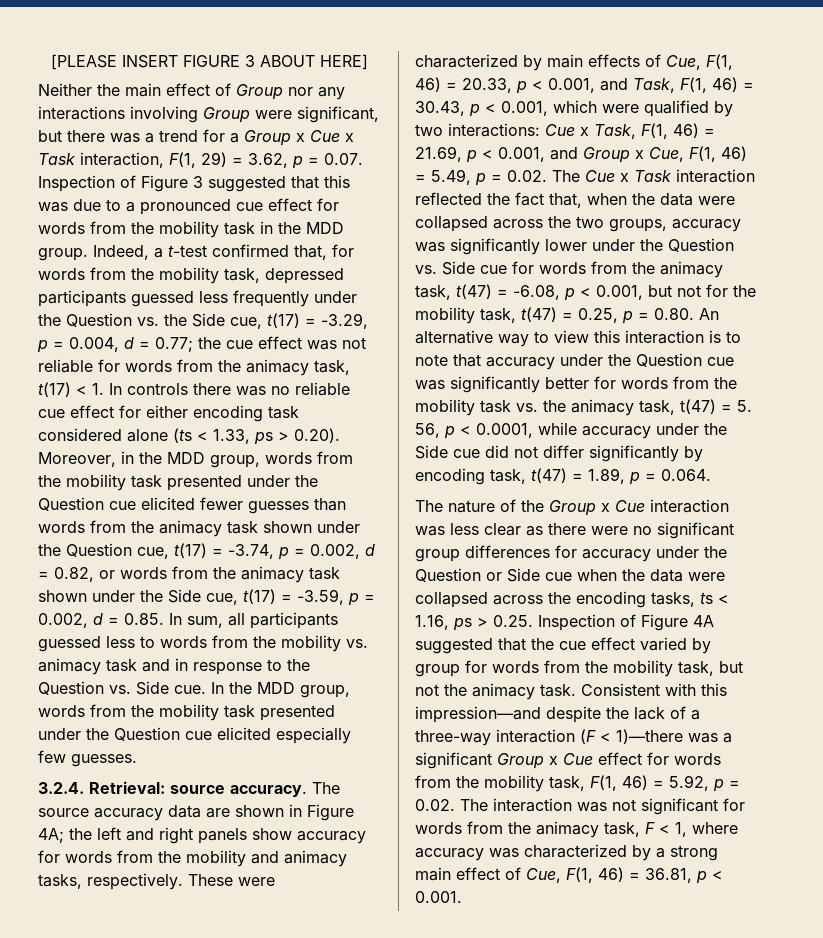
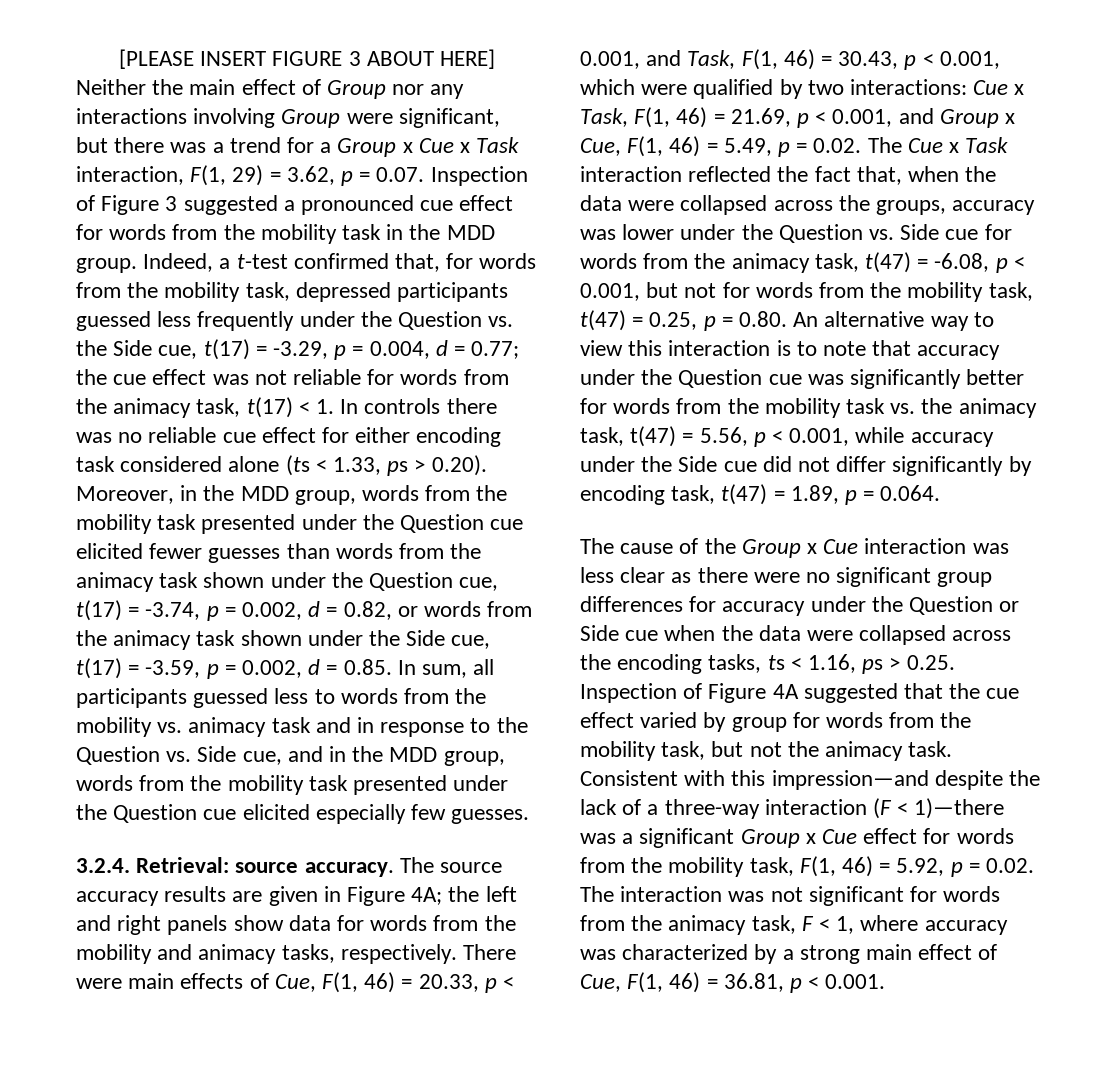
- Neither the main effect of Group nor any interactions involving Group were significant, but there was a trend for a Group x Cue x Task interaction, F(1, 29) = 3.62, p = 0.07. Inspection of Figure 3 suggested that this was due to a pronounced cue effect for words from the mobility task in the MDD group.
+ Neither the main effect of Group nor any interactions involving Group were significant, but there was a trend for a Group x Cue x Task interaction, F(1, 29) = 3.62, p = 0.07. Inspection of Figure 3 suggested a pronounced cue effect for words from the mobility task in the MDD group.
- the cue effect was not reliable for words from the animacy task, t(17) < 1. In controls there was no reliable cue effect for either encoding task considered alone (ts < 1.33, ps > 0.20). Moreover, in the MDD group, words from the mobility task presented under the Question cue elicited fewer guesses than words from the animacy task shown under the Question cue, t(17) = -3.74, p = 0.002, d = 0.82, or words from the animacy task shown under the Side cue, t(17) = -3.59, p = 0.002, d = 0.85. In sum, all participants guessed less to words from the mobility vs. animacy task and in response to the Question vs. Side cue. In the MDD group, words from the mobility task presented under the Question cue elicited especially few guesses.
+ the cue effect was not reliable for words from the animacy task, t(17) < 1. In controls there was no reliable cue effect for either encoding task considered alone (ts < 1.33, ps > 0.20). Moreover, in the MDD group, words from the mobility task presented under the Question cue elicited fewer guesses than words from the animacy task shown under the Question cue, t(17) = -3.74, p = 0.002, d = 0.82, or words from the animacy task shown under the Side cue, t(17) = -3.59, p = 0.002, d = 0.85. In sum, all participants guessed less to words from the mobility vs. animacy task and in response to the Question vs. Side cue, and in the MDD group, words from the mobility task presented under the Question cue elicited especially few guesses.
- The source accuracy data are shown in Figure 4A; the left and right panels show accuracy for words from the mobility and animacy tasks, respectively.
+ The source accuracy results are given in Figure 4A; the left and right panels show data for words from the mobility and animacy tasks, respectively.
- These were characterized by main effects of Cue, F(1, 46) = 20.33, p < 0.001, and Task, F(1, 46) = 30.43, p < 0.001, which were qualified by two interactions:
+ There were main effects of Cue, F(1, 46) = 20.33, p < 0.001, and Task, F(1, 46) = 30.43, p < 0.001, which were qualified by two interactions:
- Cue x Task, F(1, 46) = 21.69, p < 0.001, and Group x Cue, F(1, 46) = 5.49, p = 0.02. The Cue x Task interaction reflected the fact that, when the data were collapsed across the two groups, accuracy was significantly lower under the Question vs. Side cue for words from the animacy task, t(47) = -6.08, p < 0.001, but not for the mobility task, t(47) = 0.25, p = 0.80. An alternative way to view this interaction is to note that accuracy under the Question cue was significantly better for words from the mobility task vs. the animacy task, t(47) = 5. 56, p < 0.0001, while accuracy under the Side cue did not differ significantly by encoding task, t(47) = 1.89, p = 0.064.
+ Cue x Task, F(1, 46) = 21.69, p < 0.001, and Group x Cue, F(1, 46) = 5.49, p = 0.02. The Cue x Task interaction reflected the fact that, when the data were collapsed across the groups, accuracy was lower under the Question vs. Side cue for words from the animacy task, t(47) = -6.08, p < 0.001, but not for words from the mobility task, t(47) = 0.25, p = 0.80. An alternative way to view this interaction is to note that accuracy under the Question cue was significantly better for words from the mobility task vs. the animacy task, t(47) = 5.56, p < 0.001, while accuracy under the Side cue did not differ significantly by encoding task, t(47) = 1.89, p = 0.064.
- The nature of the Group x Cue interaction was less clear as there were no significant group differences for accuracy under the Question or Side cue when the data were collapsed across the encoding tasks, ts < 1.16, ps > 0.25. Inspection of Figure 4A suggested that the cue effect varied by group for words from the mobility task, but not the animacy task.
+ The cause of the Group x Cue interaction was less clear as there were no significant group differences for accuracy under the Question or Side cue when the data were collapsed across the encoding tasks, ts < 1.16, ps > 0.25. Inspection of Figure 4A suggested that the cue effect varied by group for words from the mobility task, but not the animacy task.

